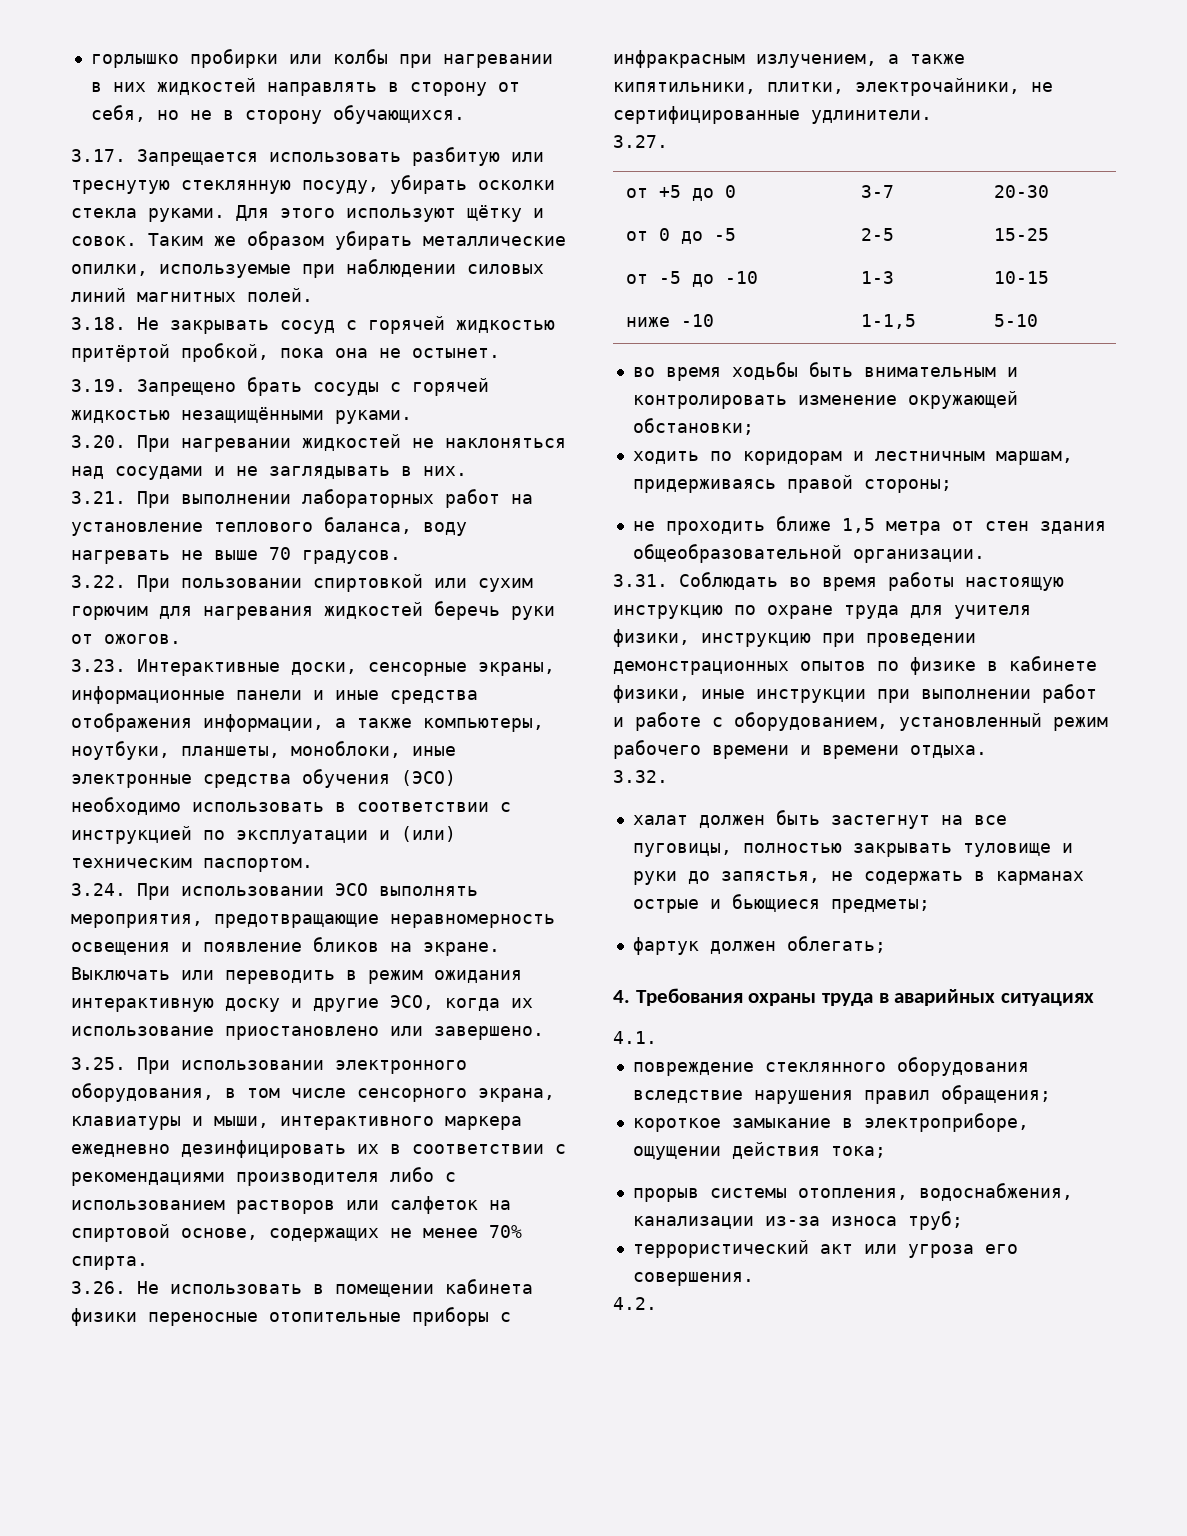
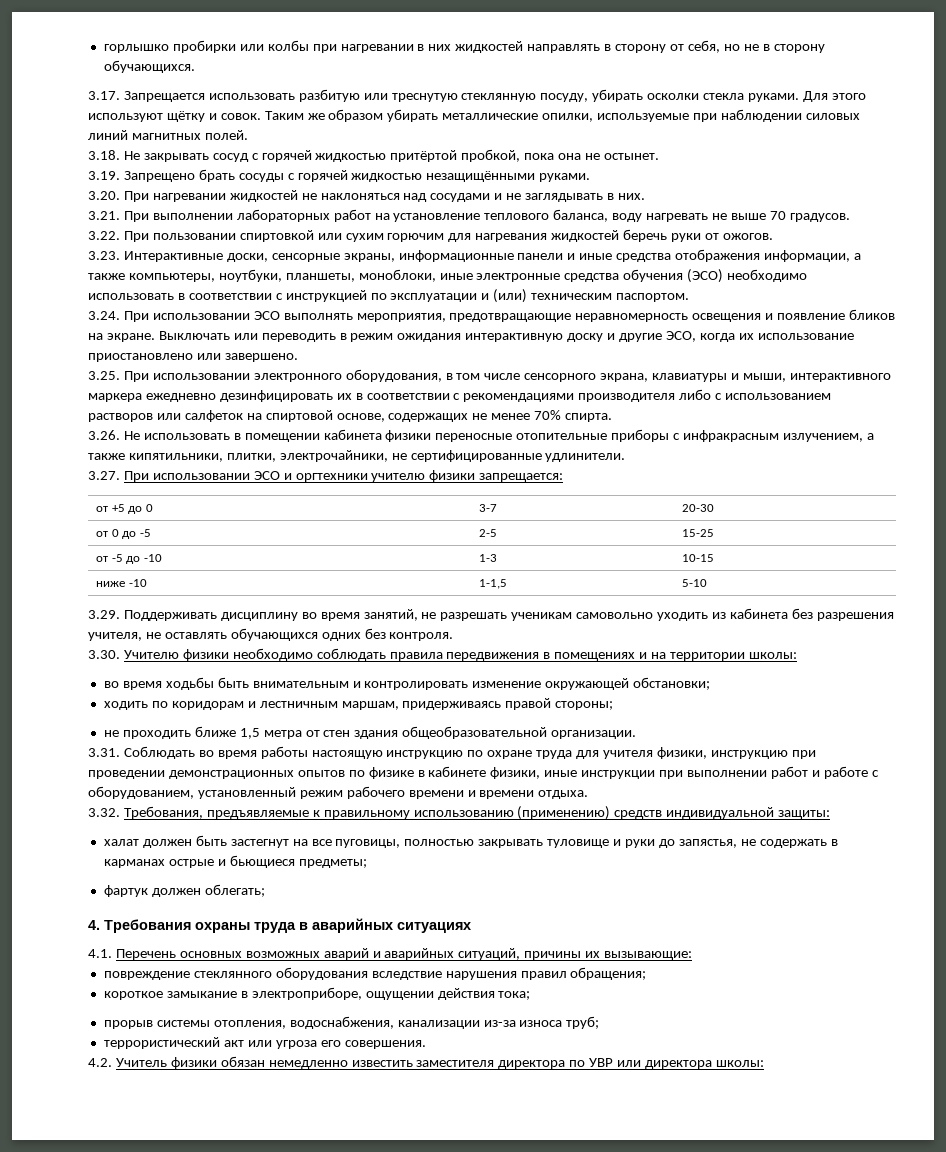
- 3.27.
+ 3.27. При использовании ЭСО и оргтехники учителю физики запрещается:
+ 3.29. Поддерживать дисциплину во время занятий, не разрешать ученикам самовольно уходить из кабинета без разрешения учителя, не оставлять обучающихся одних без контроля.
+ 3.30. Учителю физики необходимо соблюдать правила передвижения в помещениях и на территории школы:
- 3.32.
+ 3.32. Требования, предъявляемые к правильному использованию (применению) средств индивидуальной защиты:
- 4.1.
+ 4.1. Перечень основных возможных аварий и аварийных ситуаций, причины их вызывающие:
- 4.2.
+ 4.2. Учитель физики обязан немедленно известить заместителя директора по УВР или директора школы:

